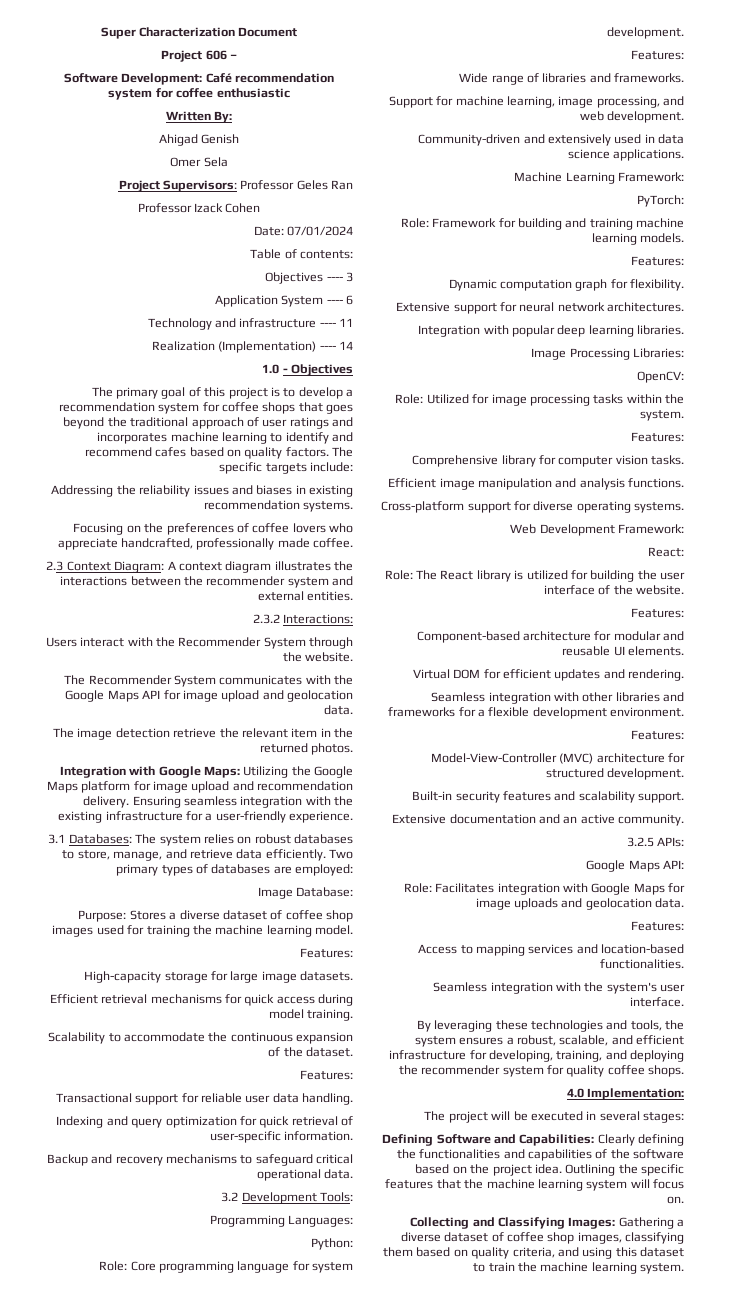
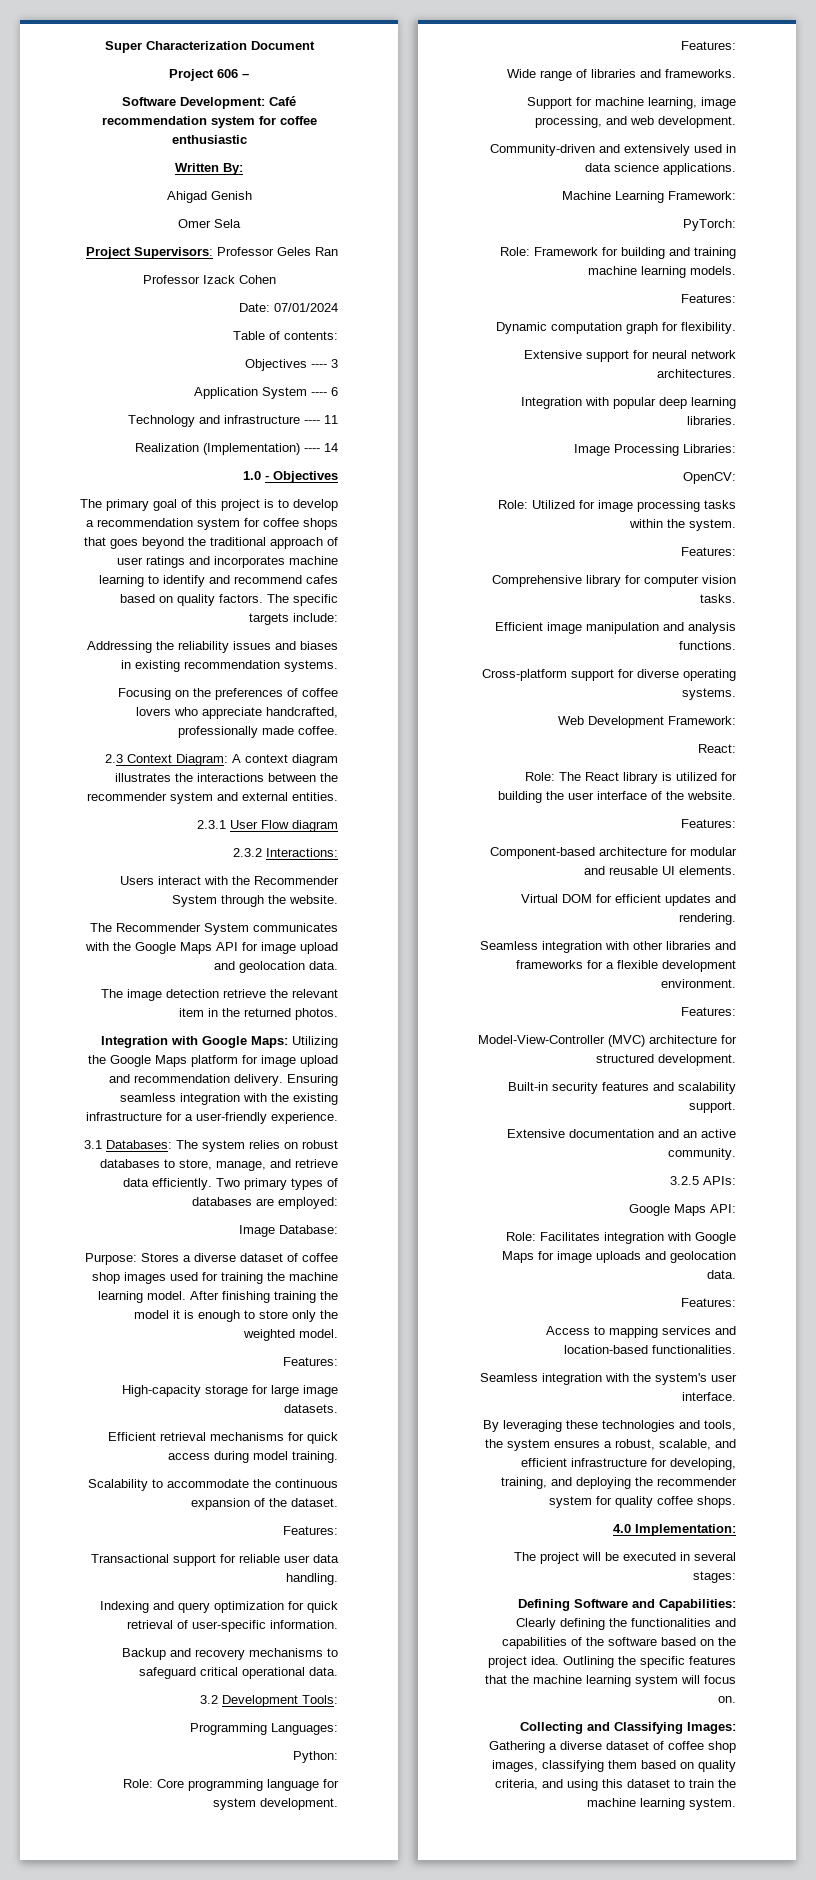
+ 2.3.1 User Flow diagram
+ After finishing training the model it is enough to store only the weighted model.

